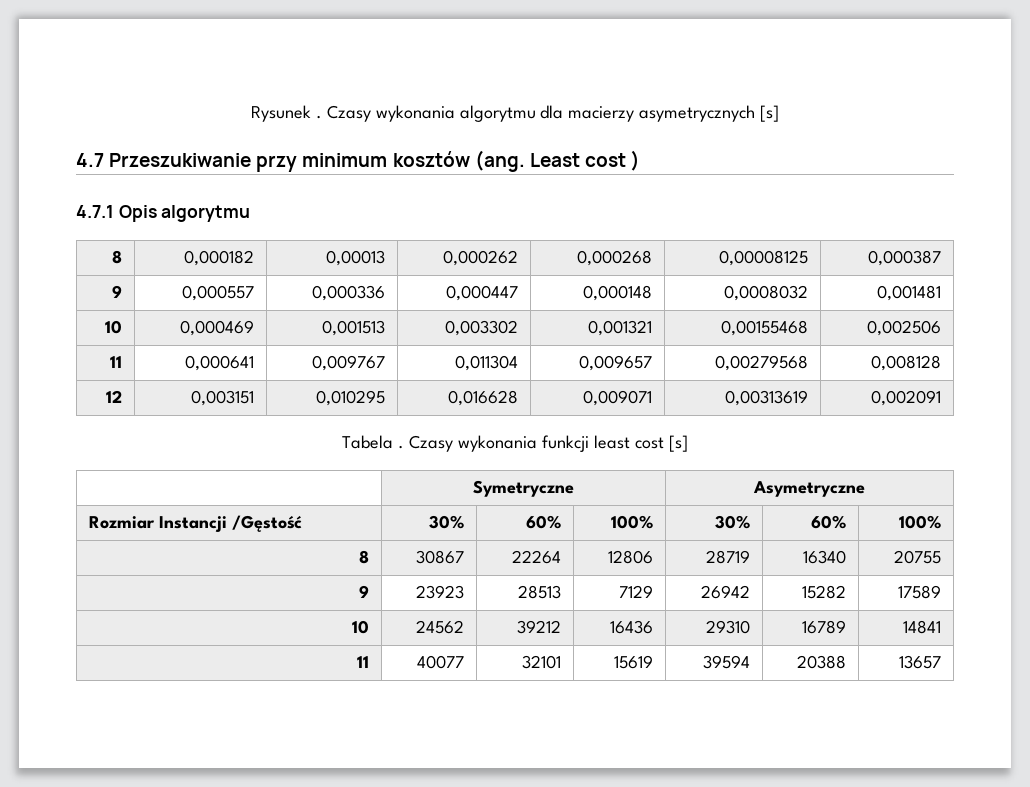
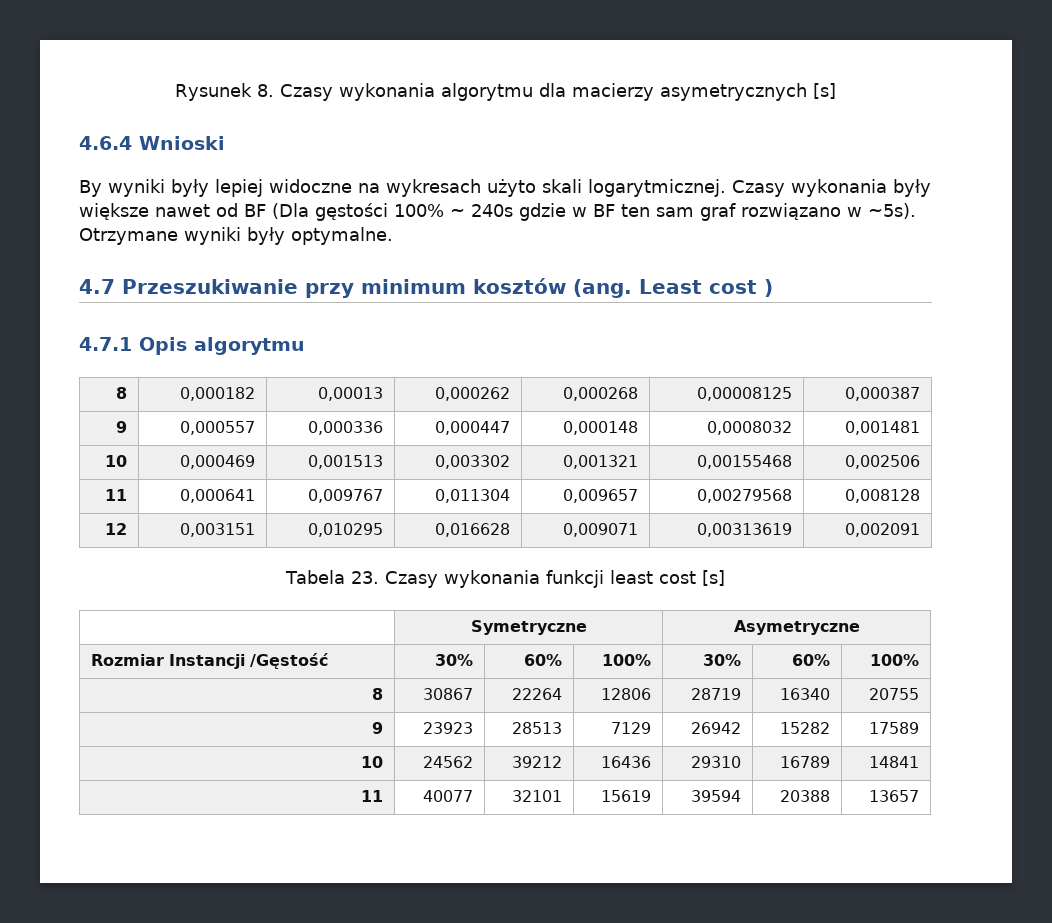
- Rysunek . Czasy wykonania algorytmu dla macierzy asymetrycznych [s]
+ Rysunek 8. Czasy wykonania algorytmu dla macierzy asymetrycznych [s]
+ 4.6.4 Wnioski
+ By wyniki były lepiej widoczne na wykresach użyto skali logarytmicznej. Czasy wykonania były większe nawet od BF (Dla gęstości 100% ~ 240s gdzie w BF ten sam graf rozwiązano w ~5s). Otrzymane wyniki były optymalne.
- Tabela . Czasy wykonania funkcji least cost [s]
+ Tabela 23. Czasy wykonania funkcji least cost [s]

